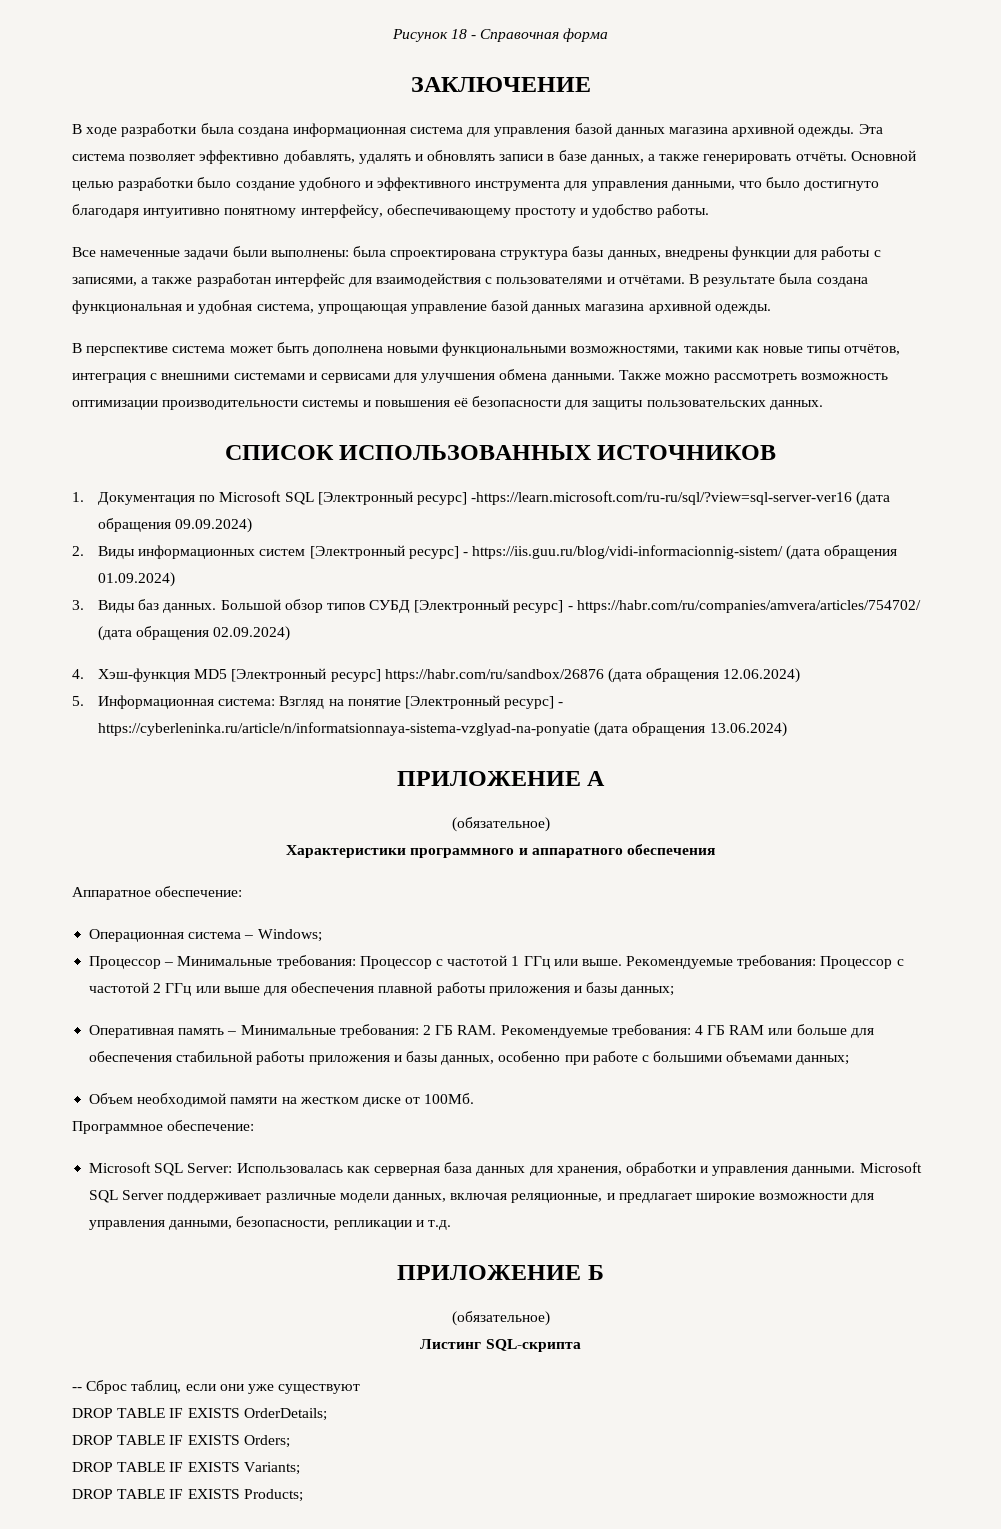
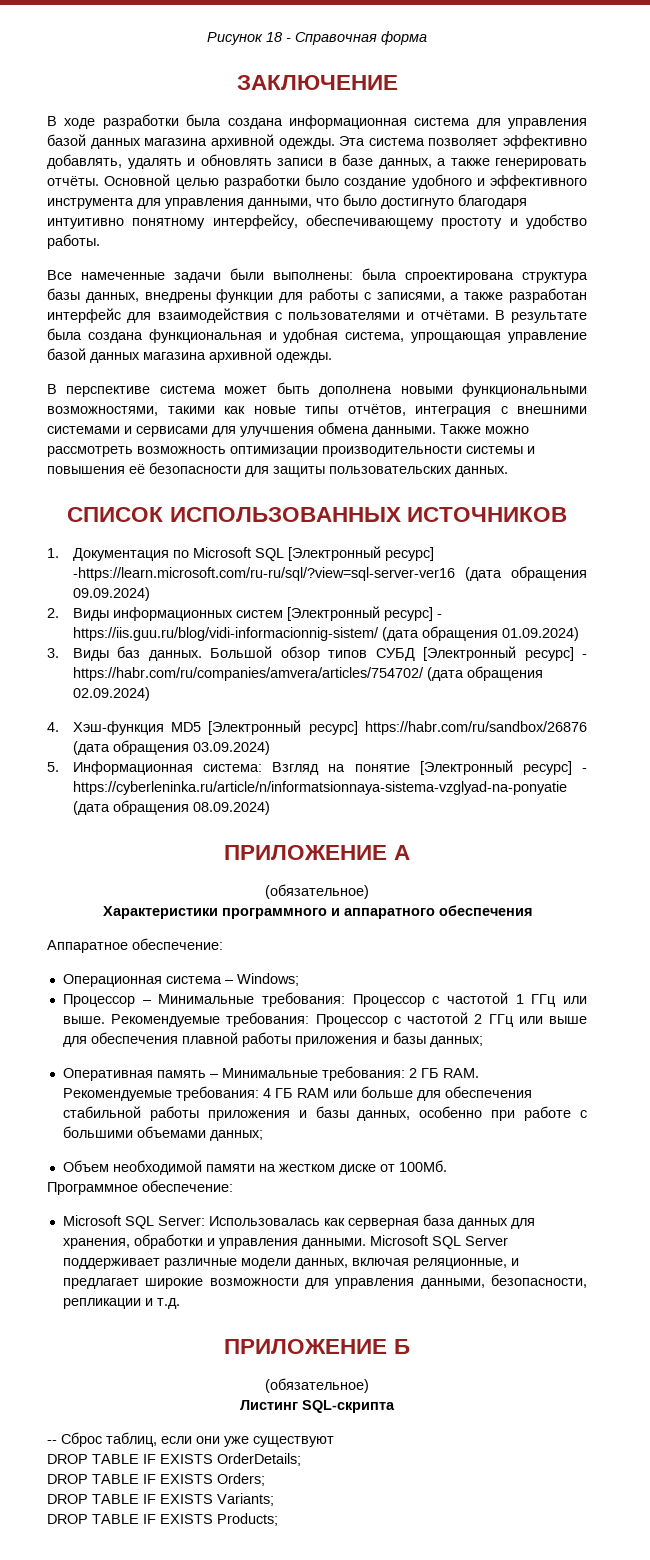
- 4. Хэш-функция MD5 [Электронный ресурс] https://habr.com/ru/sandbox/26876 (дата обращения 12.06.2024)
+ 4. Хэш-функция MD5 [Электронный ресурс] https://habr.com/ru/sandbox/26876 (дата обращения 03.09.2024)
- 5. Информационная система: Взгляд на понятие [Электронный ресурс] - https://cyberleninka.ru/article/n/informatsionnaya-sistema-vzglyad-na-ponyatie (дата обращения 13.06.2024)
+ 5. Информационная система: Взгляд на понятие [Электронный ресурс] - https://cyberleninka.ru/article/n/informatsionnaya-sistema-vzglyad-na-ponyatie (дата обращения 08.09.2024)

